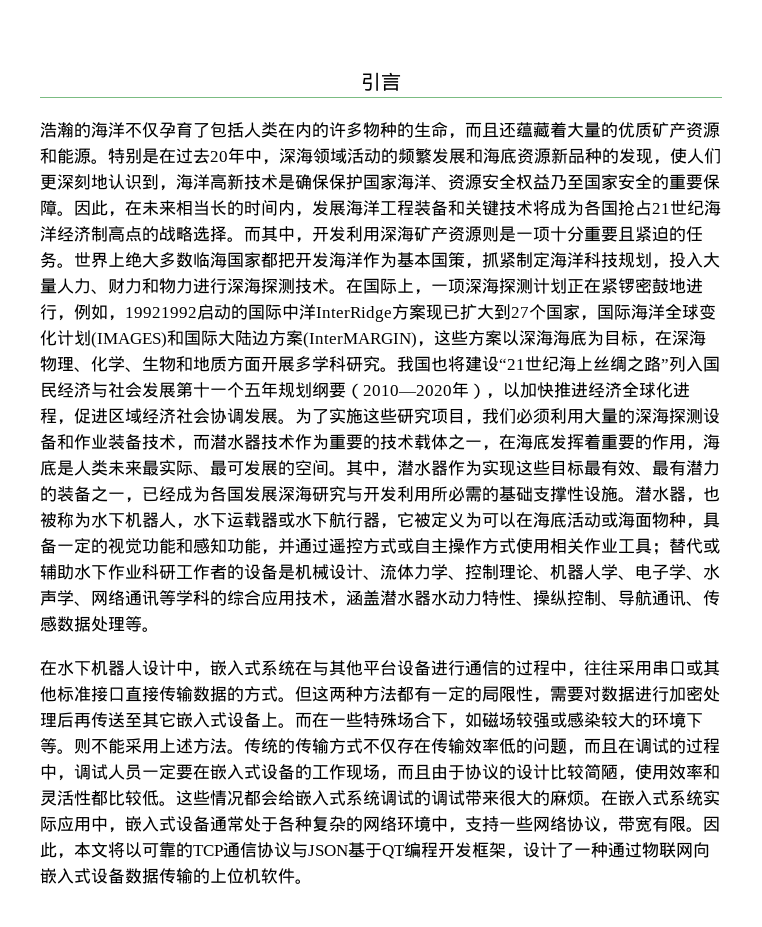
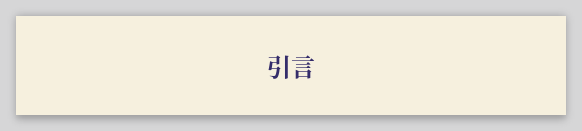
- 浩瀚的海洋不仅孕育了包括人类在内的许多物种的生命，而且还蕴藏着大量的优质矿产资源和能源。特别是在过去20年中，深海领域活动的频繁发展和海底资源新品种的发现，使人们更深刻地认识到，海洋高新技术是确保保护国家海洋、资源安全权益乃至国家安全的重要保障。因此，在未来相当长的时间内，发展海洋工程装备和关键技术将成为各国抢占21世纪海洋经济制高点的战略选择。而其中，开发利用深海矿产资源则是一项十分重要且紧迫的任务。世界上绝大多数临海国家都把开发海洋作为基本国策，抓紧制定海洋科技规划，投入大量人力、财力和物力进行深海探测技术。在国际上，一项深海探测计划正在紧锣密鼓地进行，例如，19921992启动的国际中洋InterRidge方案现已扩大到27个国家，国际海洋全球变化计划(IMAGES)和国际大陆边方案(InterMARGIN)，这些方案以深海海底为目标，在深海物理、化学、生物和地质方面开展多学科研究。我国也将建设“21世纪海上丝绸之路”列入国民经济与社会发展第十一个五年规划纲要（2010—2020年），以加快推进经济全球化进程，促进区域经济社会协调发展。为了实施这些研究项目，我们必须利用大量的深海探测设备和作业装备技术，而潜水器技术作为重要的技术载体之一，在海底发挥着重要的作用，海底是人类未来最实际、最可发展的空间。其中，潜水器作为实现这些目标最有效、最有潜力的装备之一，已经成为各国发展深海研究与开发利用所必需的基础支撑性设施。潜水器，也被称为水下机器人，水下运载器或水下航行器，它被定义为可以在海底活动或海面物种，具备一定的视觉功能和感知功能，并通过遥控方式或自主操作方式使用相关作业工具；替代或辅助水下作业科研工作者的设备是机械设计、流体力学、控制理论、机器人学、电子学、水声学、网络通讯等学科的综合应用技术，涵盖潜水器水动力特性、操纵控制、导航通讯、传感数据处理等。
- 在水下机器人设计中，嵌入式系统在与其他平台设备进行通信的过程中，往往采用串口或其他标准接口直接传输数据的方式。但这两种方法都有一定的局限性，需要对数据进行加密处理后再传送至其它嵌入式设备上。而在一些特殊场合下，如磁场较强或感染较大的环境下等。则不能采用上述方法。传统的传输方式不仅存在传输效率低的问题，而且在调试的过程中，调试人员一定要在嵌入式设备的工作现场，而且由于协议的设计比较简陋，使用效率和灵活性都比较低。这些情况都会给嵌入式系统调试的调试带来很大的麻烦。在嵌入式系统实际应用中，嵌入式设备通常处于各种复杂的网络环境中，支持一些网络协议，带宽有限。因此，本文将以可靠的TCP通信协议与JSON基于QT编程开发框架，设计了一种通过物联网向嵌入式设备数据传输的上位机软件。

